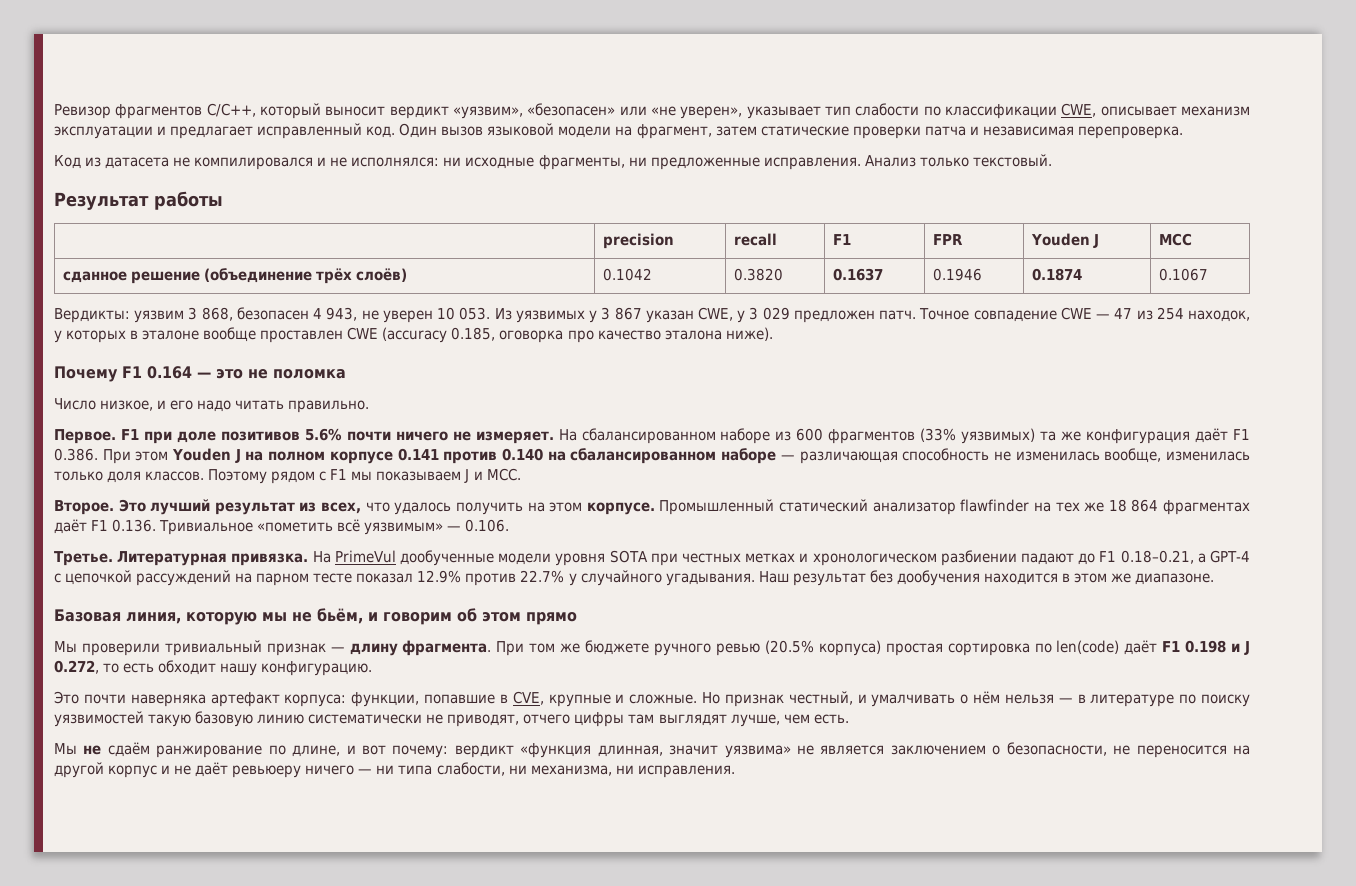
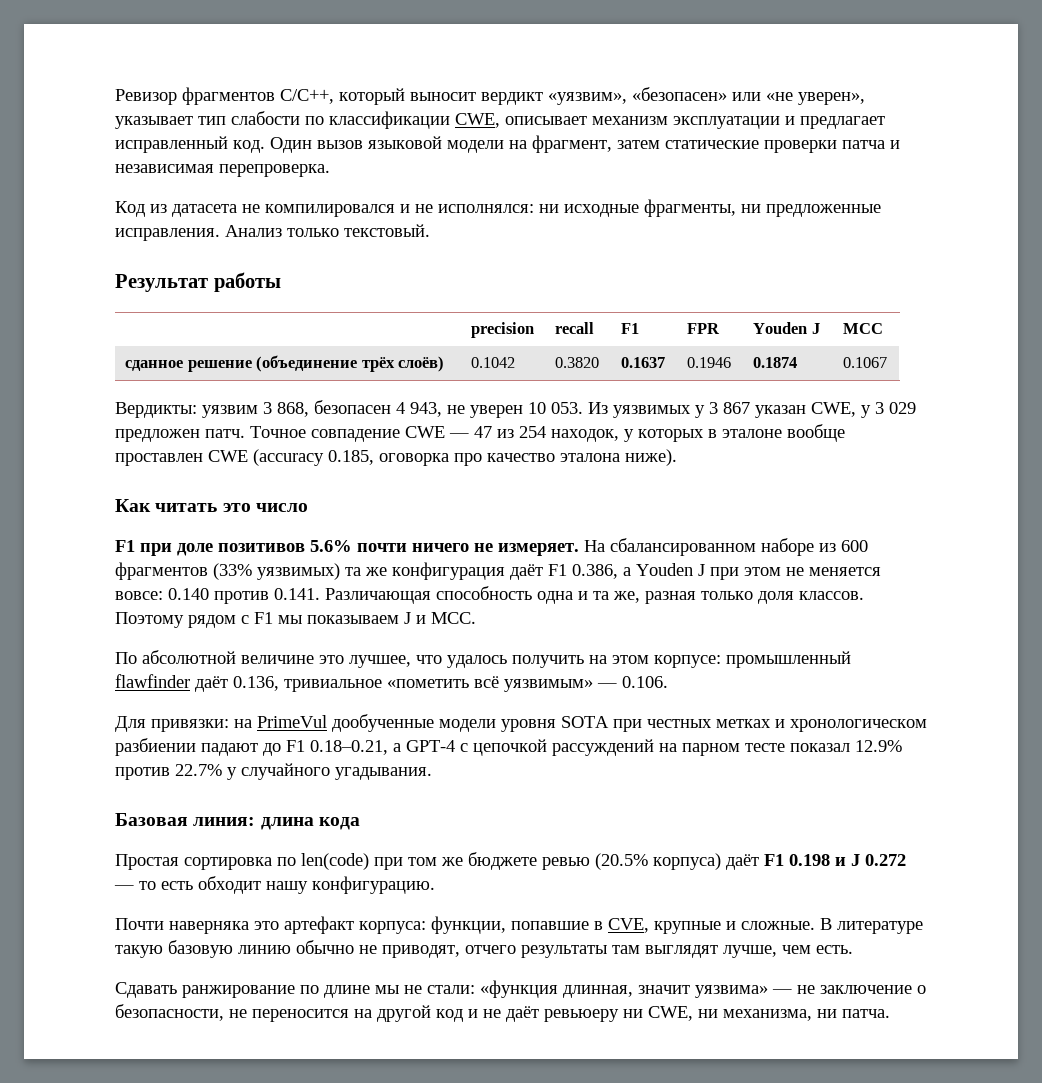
- Почему F1 0.164 — это не поломка
- Число низкое, и его надо читать правильно.
- Первое. F1 при доле позитивов 5.6% почти ничего не измеряет.
+ Как читать это число
+ F1 при доле позитивов 5.6% почти ничего не измеряет.
- На сбалансированном наборе из 600 фрагментов (33% уязвимых) та же конфигурация даёт F1 0.386. При этом Youden J на полном корпусе 0.141 против 0.140 на сбалансированном наборе — различающая способность не изменилась вообще, изменилась только доля классов.
+ На сбалансированном наборе из 600 фрагментов (33% уязвимых) та же конфигурация даёт F1 0.386, а Youden J при этом не меняется вовсе: 0.140 против 0.141. Различающая способность одна и та же, разная только доля классов.
- Второе. Это лучший результат из всех, что удалось получить на этом корпусе. Промышленный статический анализатор flawfinder на тех же 18 864 фрагментах даёт F1 0.136. Тривиальное «пометить всё уязвимым» — 0.106.
+ По абсолютной величине это лучшее, что удалось получить на этом корпусе: промышленный flawfinder даёт 0.136, тривиальное «пометить всё уязвимым» — 0.106.
- Третье. Литературная привязка. На PrimeVul дообученные модели уровня SOTA при честных метках и хронологическом разбиении падают до F1 0.18–0.21, а GPT-4 с цепочкой рассуждений на парном тесте показал 12.9% против 22.7% у случайного угадывания. Наш результат без дообучения находится в этом же диапазоне.
- Базовая линия, которую мы не бьём, и говорим об этом прямо
- Мы проверили тривиальный признак — длину фрагмента. При том же бюджете ручного ревью (20.5% корпуса) простая сортировка по len(code) даёт F1 0.198 и J 0.272, то есть обходит нашу конфигурацию.
+ Для привязки: на PrimeVul дообученные модели уровня SOTA при честных метках и хронологическом разбиении падают до F1 0.18–0.21, а GPT-4 с цепочкой рассуждений на парном тесте показал 12.9% против 22.7% у случайного угадывания.
+ Базовая линия: длина кода
+ Простая сортировка по len(code) при том же бюджете ревью (20.5% корпуса) даёт F1 0.198 и J 0.272 — то есть обходит нашу конфигурацию.
- Это почти наверняка артефакт корпуса: функции, попавшие в CVE, крупные и сложные.
+ Почти наверняка это артефакт корпуса: функции, попавшие в CVE, крупные и сложные.
- Но признак честный, и умалчивать о нём нельзя — в литературе по поиску уязвимостей такую базовую линию систематически не приводят, отчего цифры там выглядят лучше, чем есть.
+ В литературе такую базовую линию обычно не приводят, отчего результаты там выглядят лучше, чем есть.
- Мы не сдаём ранжирование по длине, и вот почему: вердикт «функция длинная, значит уязвима» не является заключением о безопасности, не переносится на другой корпус и не даёт ревьюеру ничего — ни типа слабости, ни механизма, ни исправления.
+ Сдавать ранжирование по длине мы не стали: «функция длинная, значит уязвима» — не заключение о безопасности, не переносится на другой код и не даёт ревьюеру ни CWE, ни механизма, ни патча.

